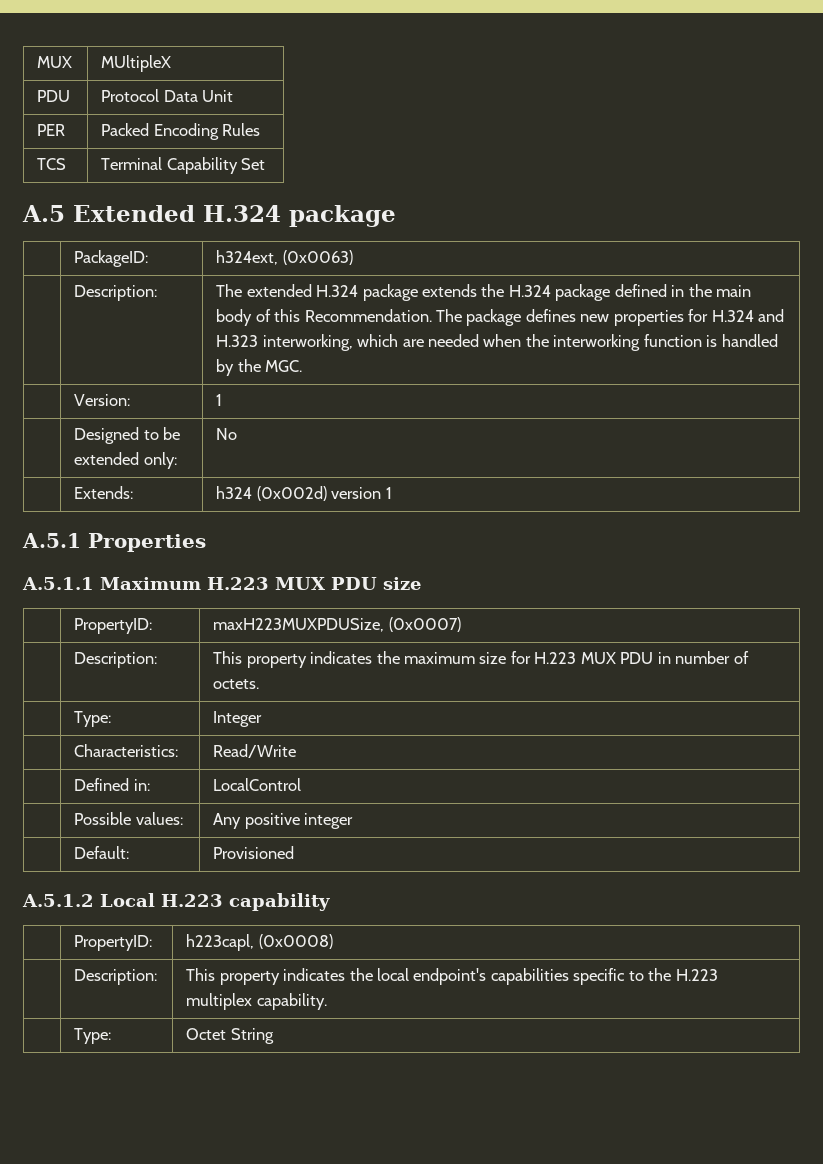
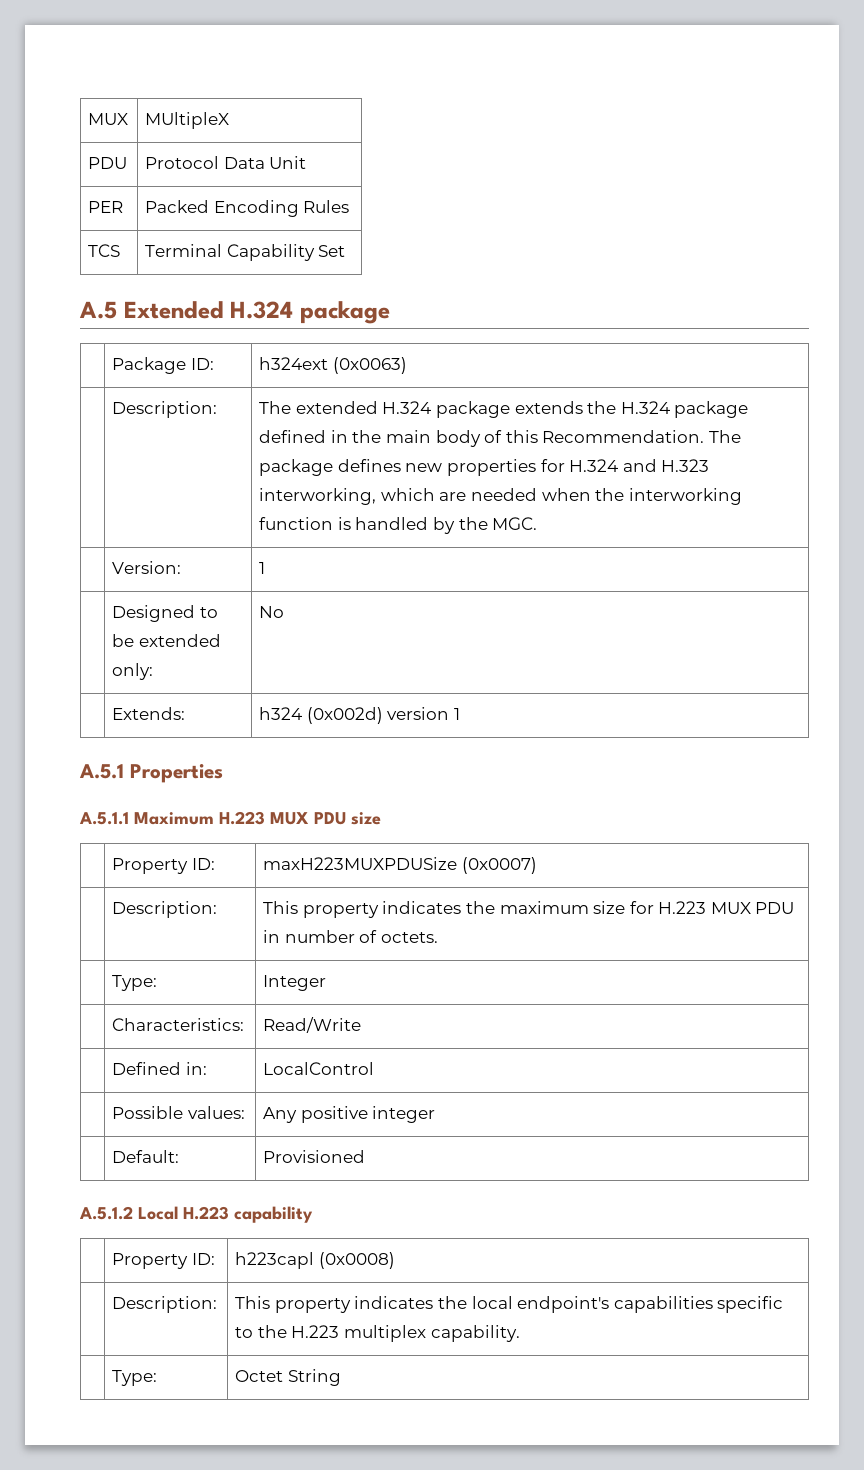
- | PackageID: | h324ext, (0x0063)
+ | Package ID: | h324ext (0x0063)
- | PropertyID: | maxH223MUXPDUSize, (0x0007)
+ | Property ID: | maxH223MUXPDUSize (0x0007)
- | PropertyID: | h223capl, (0x0008)
+ | Property ID: | h223capl (0x0008)

